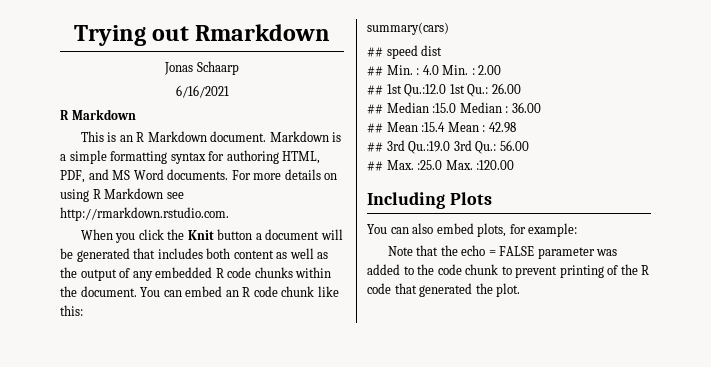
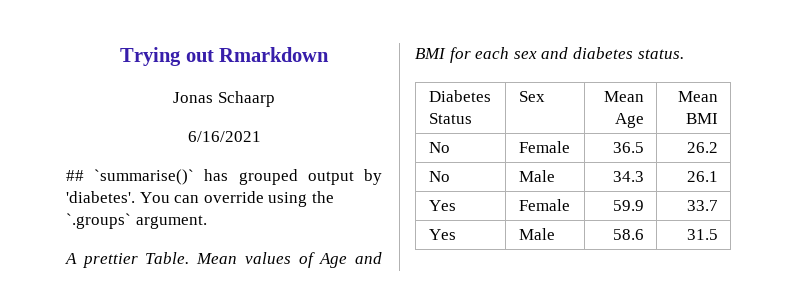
  6/16/2021
- R Markdown
- This is an R Markdown document. Markdown is a simple formatting syntax for authoring HTML, PDF, and MS Word documents. For more details on using R Markdown see http://rmarkdown.rstudio.com.
- When you click the Knit button a document will be generated that includes both content as well as the output of any embedded R code chunks within the document. You can embed an R code chunk like this:
- summary(cars)
- ## speed dist
- ## Min. : 4.0 Min. : 2.00
- ## 1st Qu.:12.0 1st Qu.: 26.00
- ## Median :15.0 Median : 36.00
- ## Mean :15.4 Mean : 42.98
- ## 3rd Qu.:19.0 3rd Qu.: 56.00
- ## Max. :25.0 Max. :120.00
- Including Plots
- You can also embed plots, for example:
- Note that the echo = FALSE parameter was added to the code chunk to prevent printing of the R code that generated the plot.
+ ## `summarise()` has grouped output by 'diabetes'. You can override using the `.groups` argument.
+ A prettier Table. Mean values of Age and BMI for each sex and diabetes status.
+ Diabetes Status | Sex | Mean Age | Mean BMI
+ No | Female | 36.5 | 26.2
+ No | Male | 34.3 | 26.1
+ Yes | Female | 59.9 | 33.7
+ Yes | Male | 58.6 | 31.5

